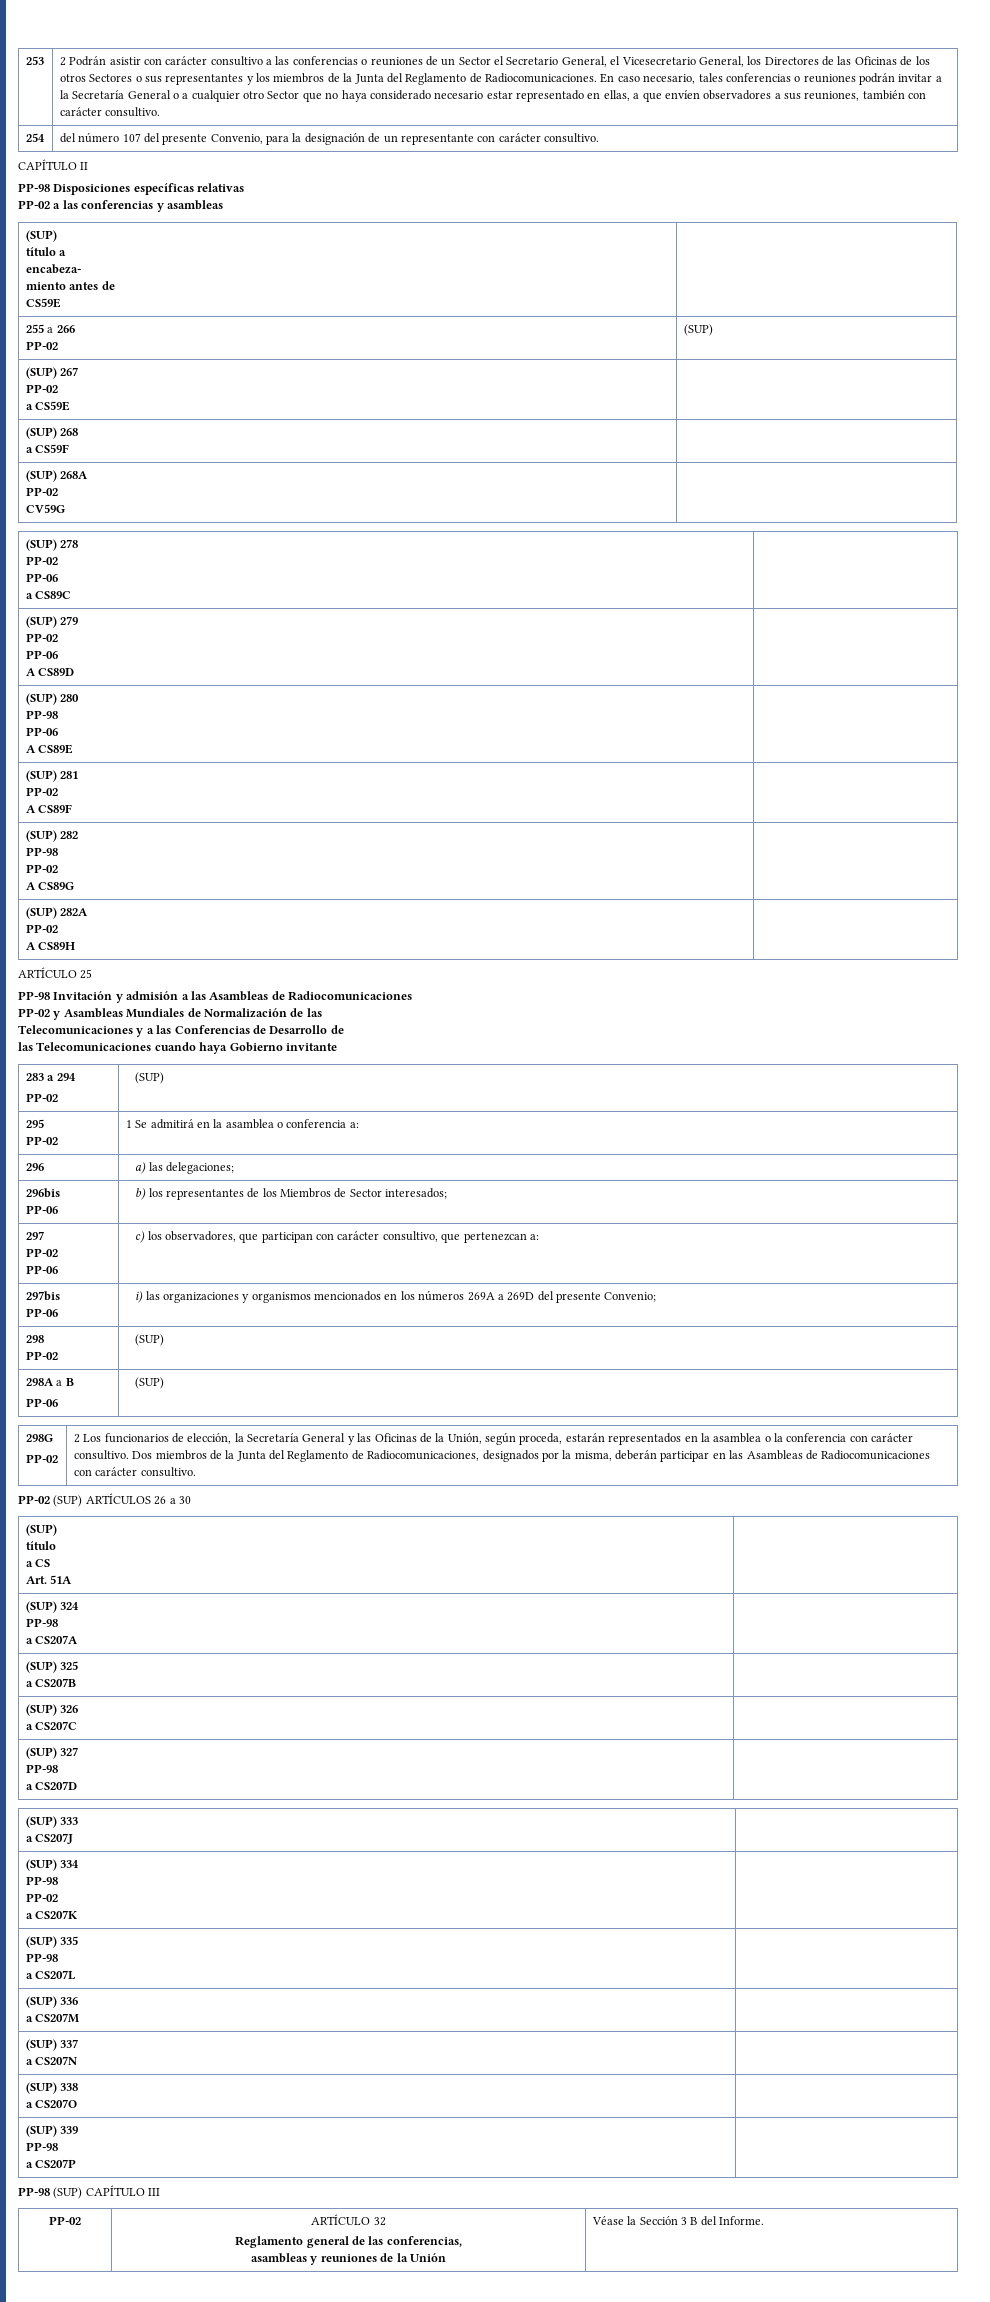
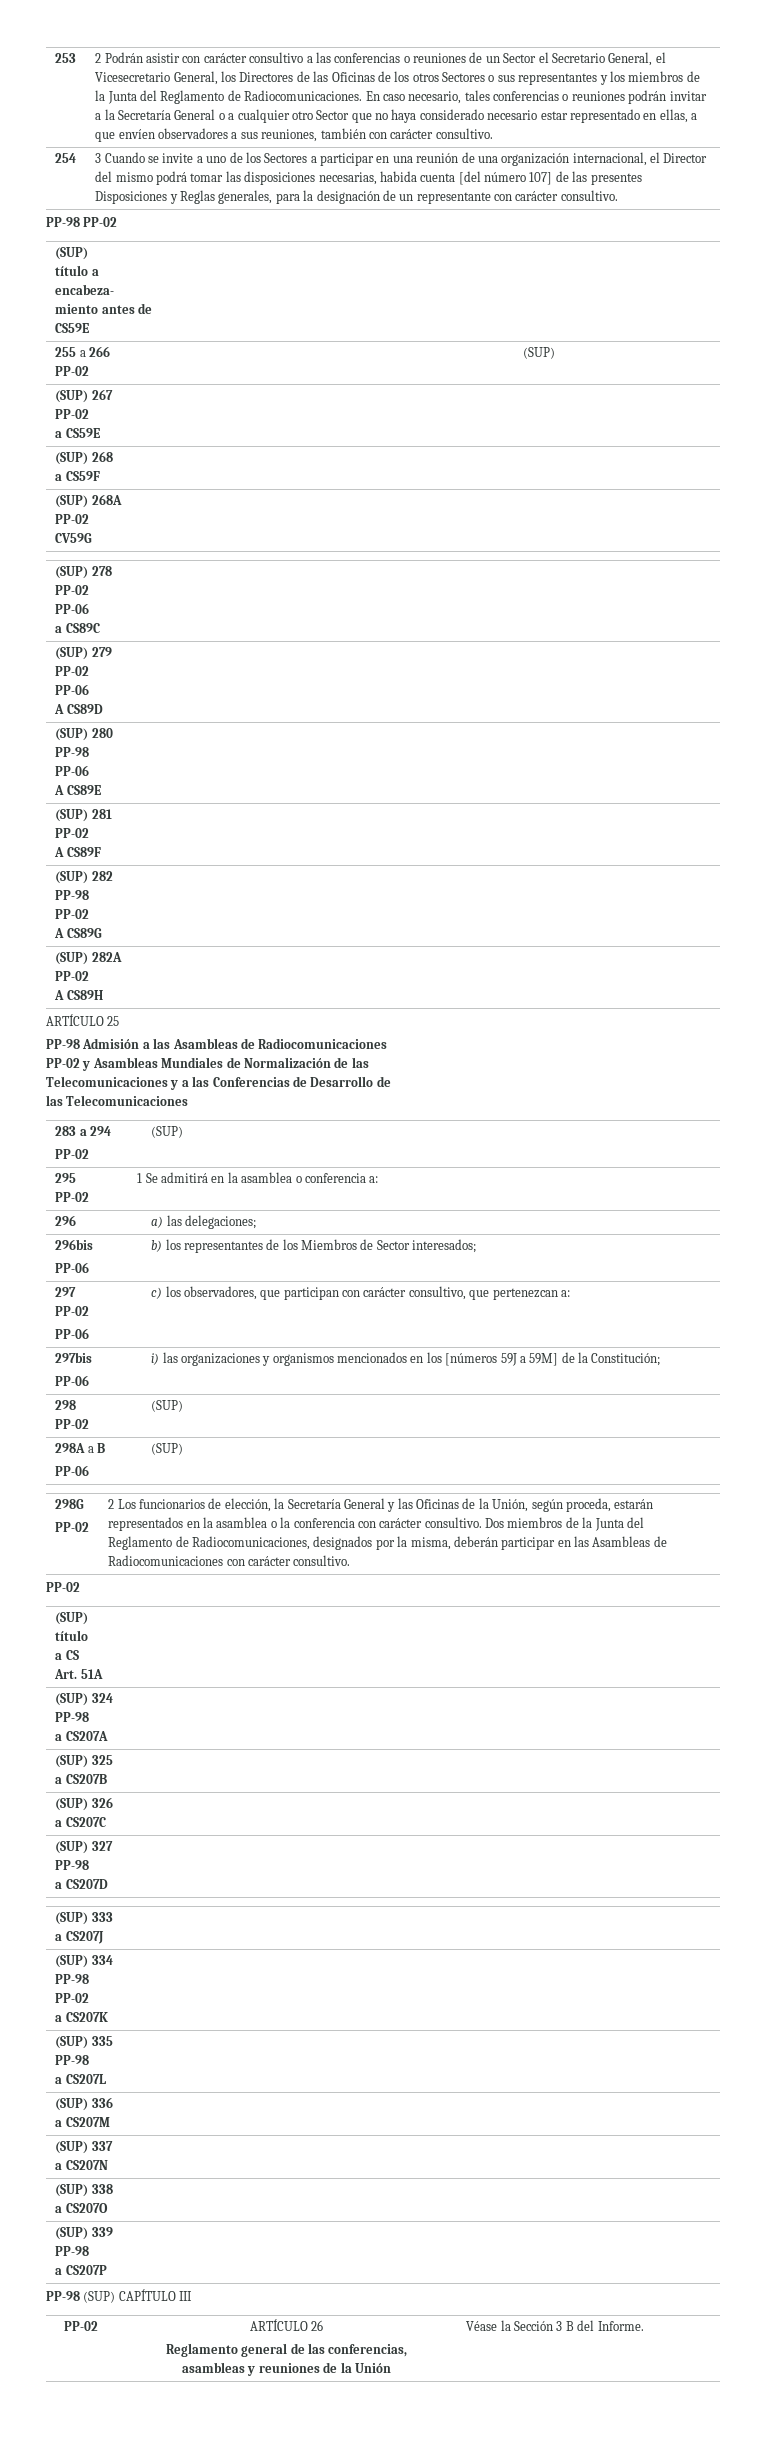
- del número 107 del presente Convenio, para la designación de un representante con carácter consultivo.
+ 3 Cuando se invite a uno de los Sectores a participar en una reunión de una organización internacional, el Director del mismo podrá tomar las disposiciones necesarias, habida cuenta [del número 107] de las presentes Disposiciones y Reglas generales, para la designación de un representante con carácter consultivo.
- CAPÍTULO II
- PP-98 Disposiciones específicas relativas
- PP-02 a las conferencias y asambleas
+ PP-98 PP-02
- PP-98 Invitación y admisión a las Asambleas de Radiocomunicaciones
+ PP-98 Admisión a las Asambleas de Radiocomunicaciones
- las Telecomunicaciones cuando haya Gobierno invitante
+ las Telecomunicaciones
  297bis
- PP-06 | i) las organizaciones y organismos mencionados en los números 269A a 269D del presente Convenio;
+ PP-06 | i) las organizaciones y organismos mencionados en los [números 59J a 59M] de la Constitución;
  Dos miembros de la Junta del Reglamento de Radiocomunicaciones, designados por la misma, deberán participar en las Asambleas de Radiocomunicaciones con carácter consultivo.
- PP-02 (SUP) ARTÍCULOS 26 a 30
+ PP-02
- PP-02 | ARTÍCULO 32
+ PP-02 | ARTÍCULO 26

